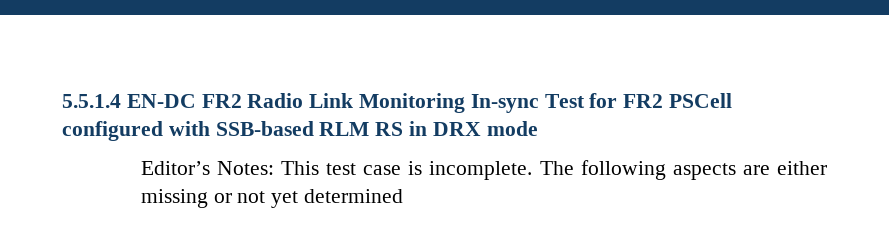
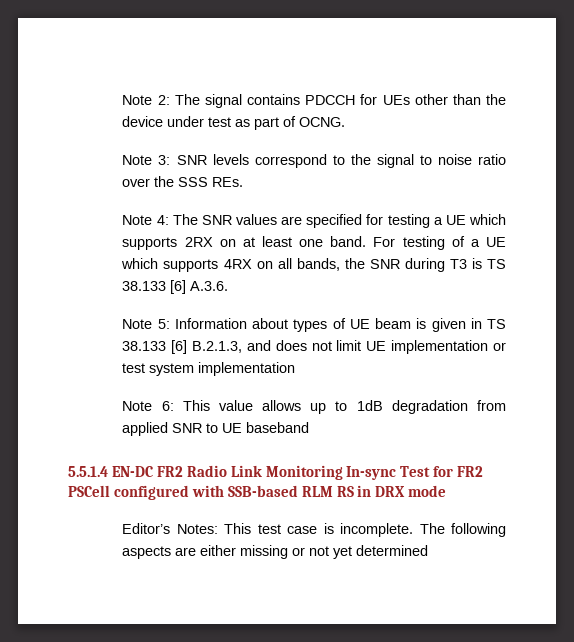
+ Note 2: The signal contains PDCCH for UEs other than the device under test as part of OCNG.
+ Note 3: SNR levels correspond to the signal to noise ratio over the SSS REs.
+ Note 4: The SNR values are specified for testing a UE which supports 2RX on at least one band. For testing of a UE which supports 4RX on all bands, the SNR during T3 is TS 38.133 [6] A.3.6.
+ Note 5: Information about types of UE beam is given in TS 38.133 [6] B.2.1.3, and does not limit UE implementation or test system implementation
+ Note 6: This value allows up to 1dB degradation from applied SNR to UE baseband

